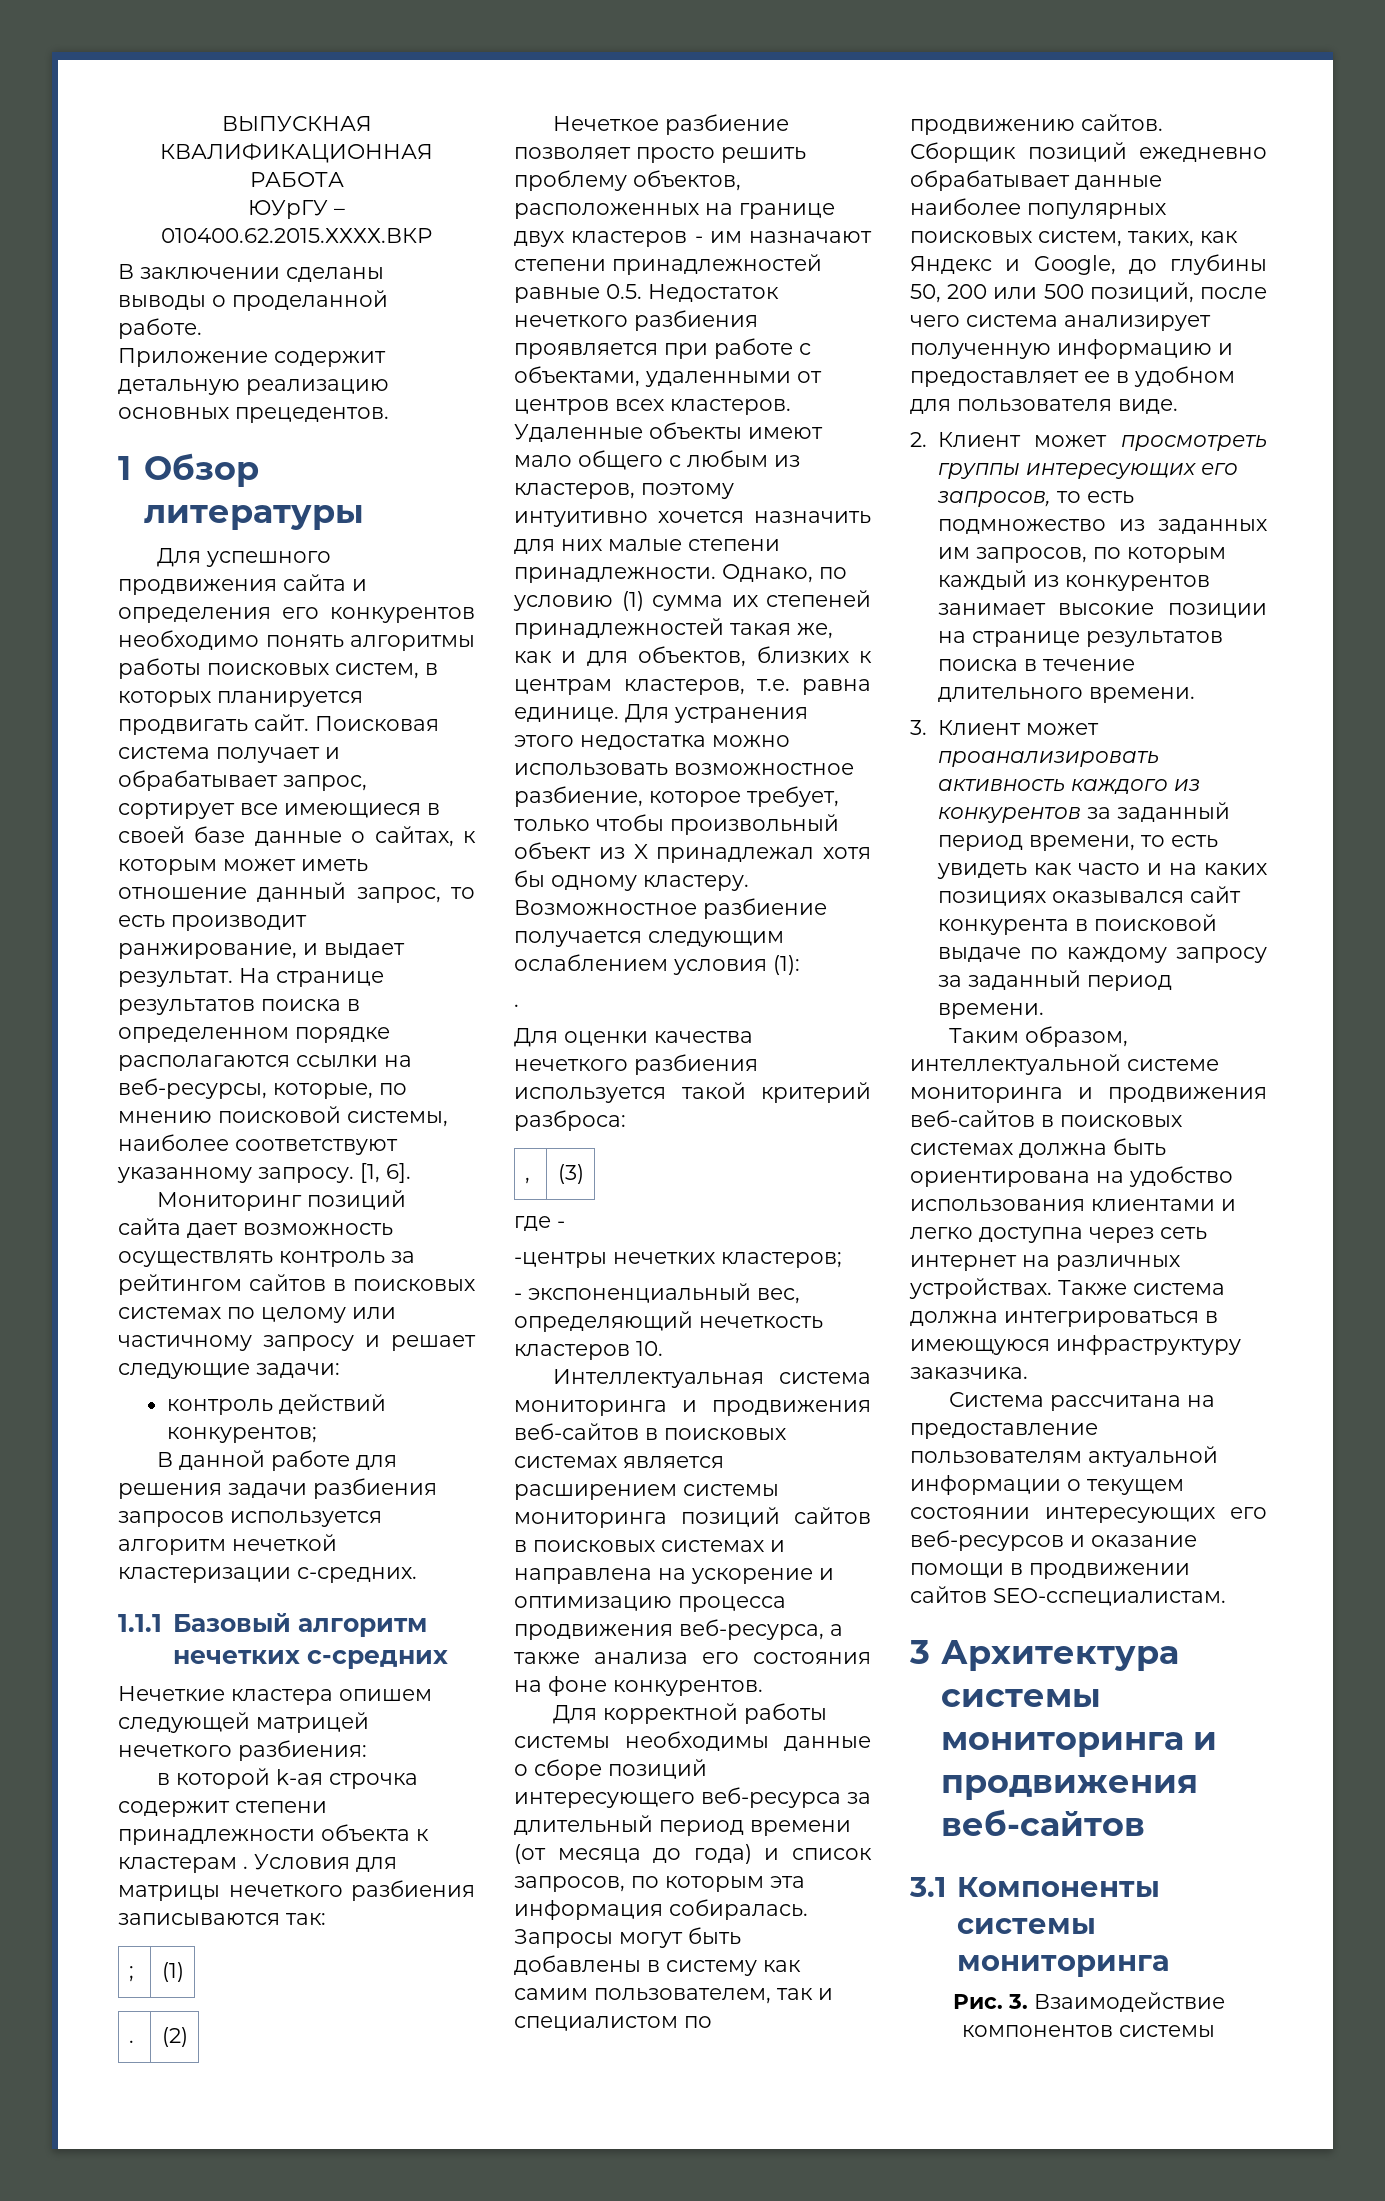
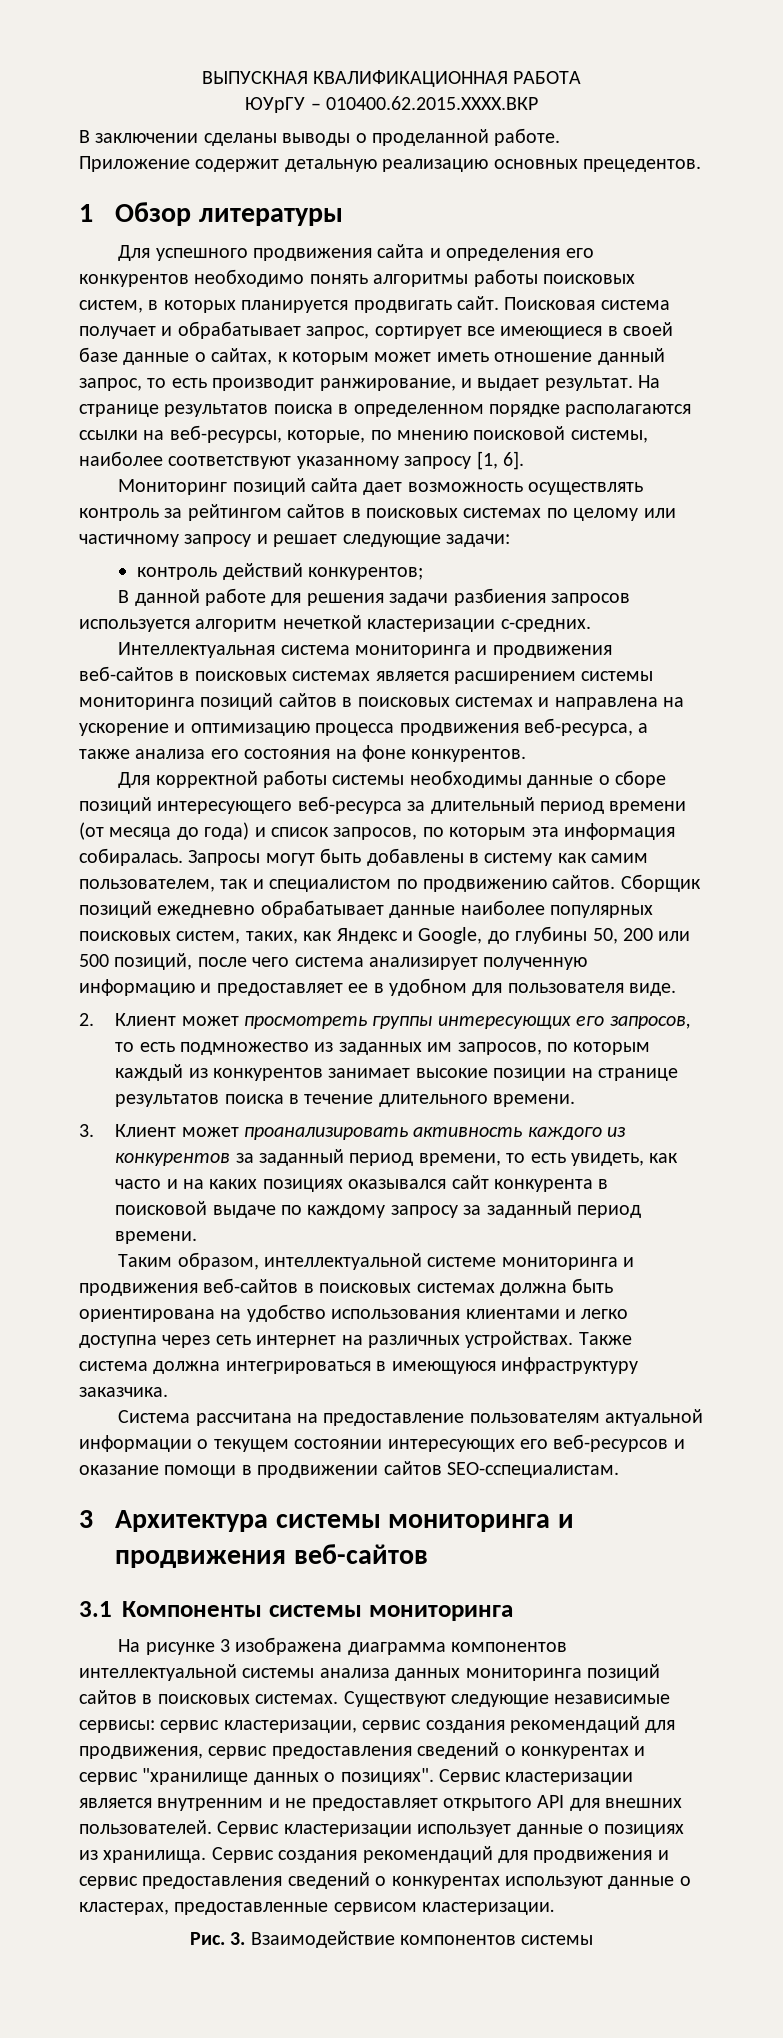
- На странице результатов поиска в определенном порядке располагаются ссылки на веб-ресурсы, которые, по мнению поисковой системы, наиболее соответствуют указанному запросу. [1, 6].
+ На странице результатов поиска в определенном порядке располагаются ссылки на веб-ресурсы, которые, по мнению поисковой системы, наиболее соответствуют указанному запросу [1, 6].
- 1.1.1 Базовый алгоритм нечетких c-средних
- Нечеткие кластера опишем следующей матрицей нечеткого разбиения:
- в которой k-ая строчка содержит степени принадлежности объекта к кластерам . Условия для матрицы нечеткого разбиения записываются так:
- ; | (1)
- . | (2)
- Нечеткое разбиение позволяет просто решить проблему объектов, расположенных на границе двух кластеров - им назначают степени принадлежностей равные 0.5. Недостаток нечеткого разбиения проявляется при работе с объектами, удаленными от центров всех кластеров. Удаленные объекты имеют мало общего с любым из кластеров, поэтому интуитивно хочется назначить для них малые степени принадлежности. Однако, по условию (1) сумма их степеней принадлежностей такая же, как и для объектов, близких к центрам кластеров, т.е. равна единице. Для устранения этого недостатка можно использовать возможностное разбиение, которое требует, только чтобы произвольный объект из X принадлежал хотя бы одному кластеру. Возможностное разбиение получается следующим ослаблением условия (1):
- .
- Для оценки качества нечеткого разбиения используется такой критерий разброса:
- , | (3)
- где -
- -центры нечетких кластеров;
- - экспоненциальный вес, определяющий нечеткость кластеров 10.
- 3. Клиент может проанализировать активность каждого из конкурентов за заданный период времени, то есть увидеть как часто и на каких позициях оказывался сайт конкурента в поисковой выдаче по каждому запросу за заданный период времени.
+ 3. Клиент может проанализировать активность каждого из конкурентов за заданный период времени, то есть увидеть, как часто и на каких позициях оказывался сайт конкурента в поисковой выдаче по каждому запросу за заданный период времени.
+ На рисунке 3 изображена диаграмма компонентов интеллектуальной системы анализа данных мониторинга позиций сайтов в поисковых системах. Существуют следующие независимые сервисы: сервис кластеризации, сервис создания рекомендаций для продвижения, сервис предоставления сведений о конкурентах и сервис "хранилище данных о позициях". Сервис кластеризации является внутренним и не предоставляет открытого API для внешних пользователей. Сервис кластеризации использует данные о позициях из хранилища. Сервис создания рекомендаций для продвижения и сервис предоставления сведений о конкурентах используют данные о кластерах, предоставленные сервисом кластеризации.

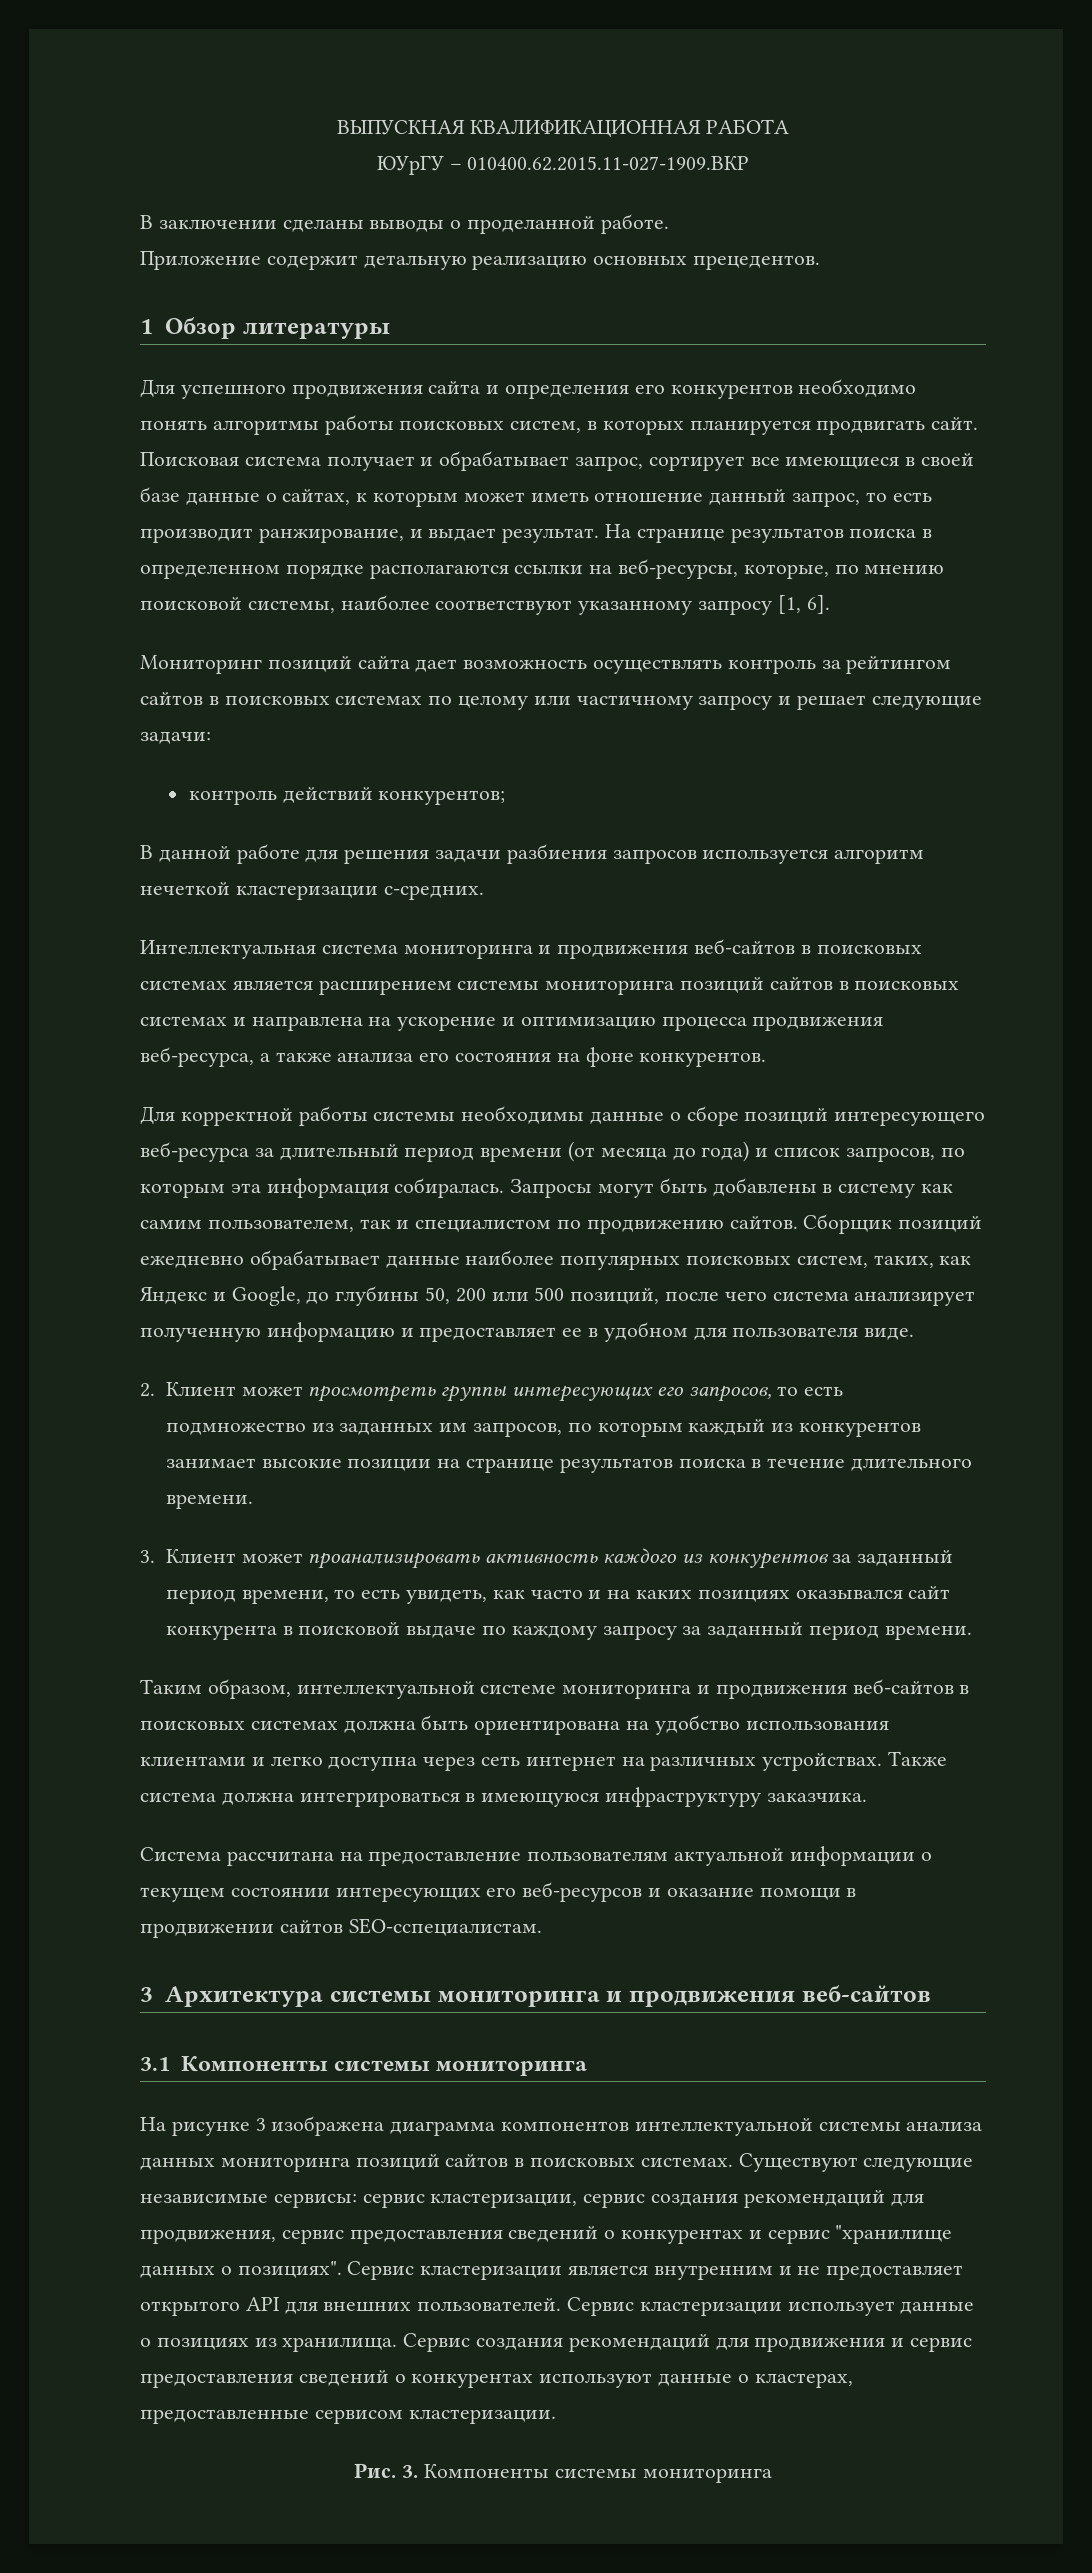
- ЮУрГУ – 010400.62.2015.ХХХХ.ВКР
+ ЮУрГУ – 010400.62.2015.11-027-1909.ВКР
- Рис. 3. Взаимодействие компонентов системы
+ Рис. 3. Компоненты системы мониторинга

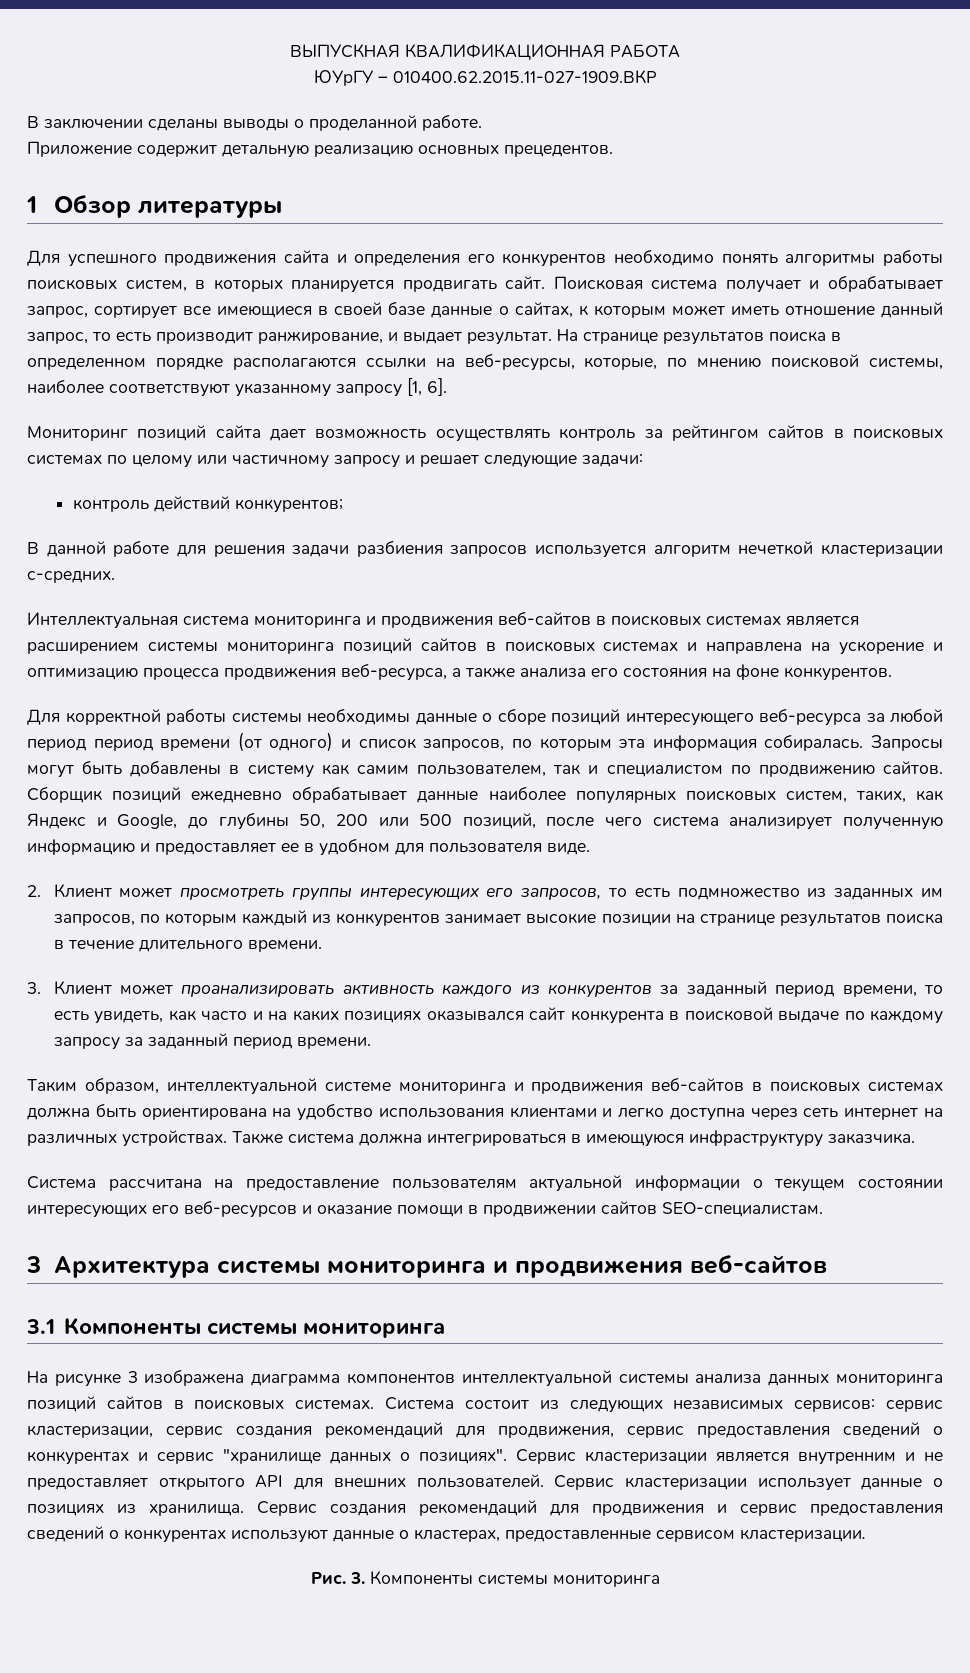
- Для корректной работы системы необходимы данные о сборе позиций интересующего веб-ресурса за длительный период времени (от месяца до года) и список запросов, по которым эта информация собиралась.
+ Для корректной работы системы необходимы данные о сборе позиций интересующего веб-ресурса за любой период период времени (от одного) и список запросов, по которым эта информация собиралась.
- Система рассчитана на предоставление пользователям актуальной информации о текущем состоянии интересующих его веб-ресурсов и оказание помощи в продвижении сайтов SEO-cспециалистам.
+ Система рассчитана на предоставление пользователям актуальной информации о текущем состоянии интересующих его веб-ресурсов и оказание помощи в продвижении сайтов SEO-специалистам.
- Существуют следующие независимые сервисы: сервис кластеризации, сервис создания рекомендаций для продвижения, сервис предоставления сведений о конкурентах и сервис "хранилище данных о позициях".
+ Система состоит из следующих независимых сервисов: сервис кластеризации, сервис создания рекомендаций для продвижения, сервис предоставления сведений о конкурентах и сервис "хранилище данных о позициях".

